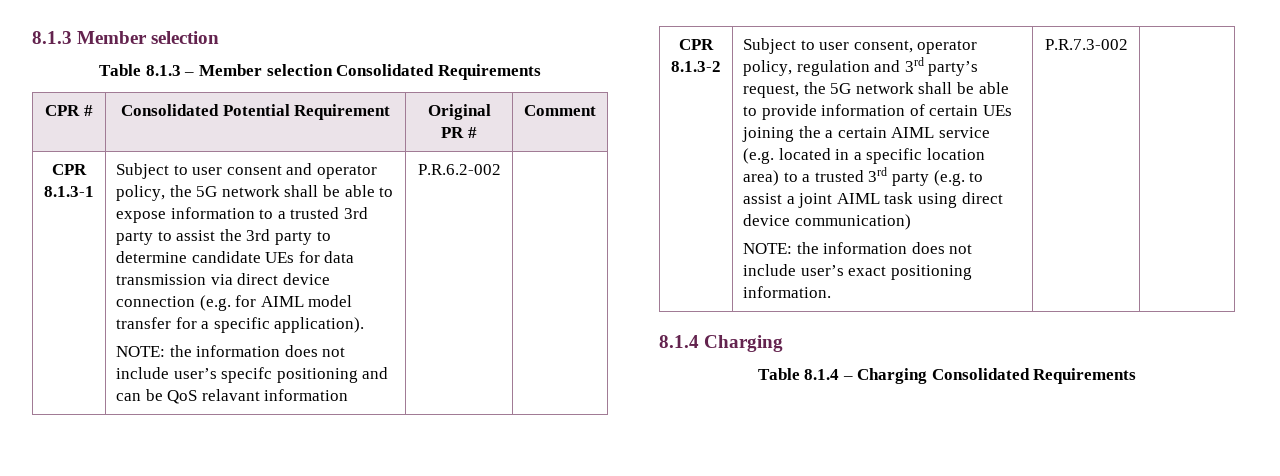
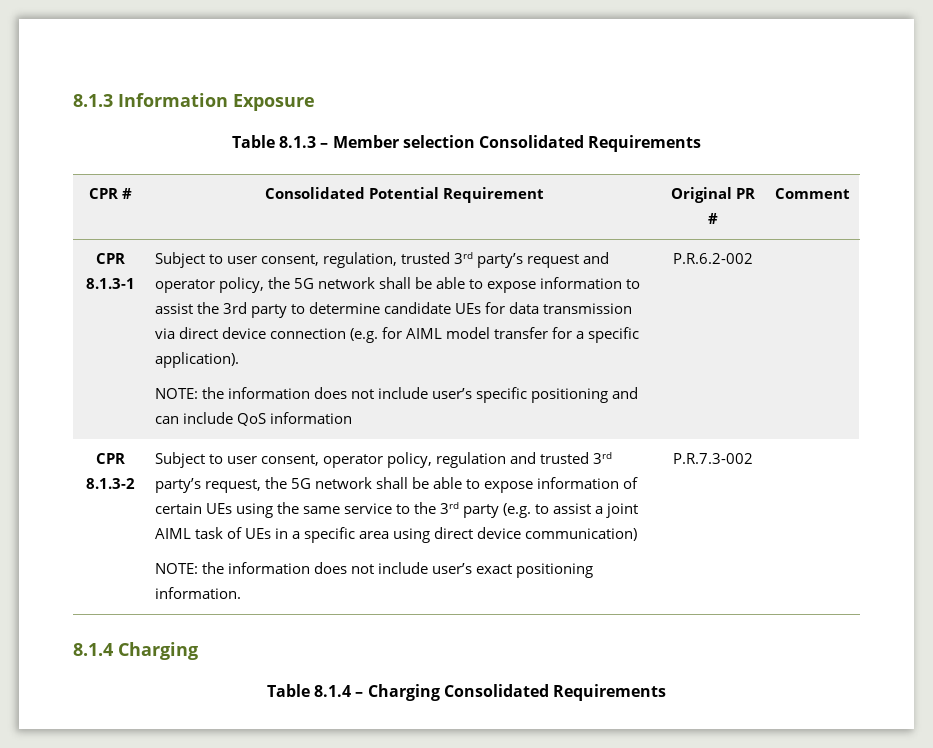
- 8.1.3 Member selection
+ 8.1.3 Information Exposure
- Subject to user consent and operator policy, the 5G network shall be able to expose information to a trusted 3rd party to assist the 3rd party to determine candidate UEs for data transmission via direct device connection (e.g. for AIML model transfer for a specific application).
+ Subject to user consent, regulation, trusted 3rd party’s request and operator policy, the 5G network shall be able to expose information to assist the 3rd party to determine candidate UEs for data transmission via direct device connection (e.g. for AIML model transfer for a specific application).
- NOTE: the information does not include user’s specifc positioning and can be QoS relavant information
+ NOTE: the information does not include user’s specific positioning and can include QoS information
- Subject to user consent, operator policy, regulation and 3rd party’s request, the 5G network shall be able to provide information of certain UEs joining the a certain AIML service (e.g. located in a specific location area) to a trusted 3rd party (e.g. to assist a joint AIML task using direct device communication)
+ Subject to user consent, operator policy, regulation and trusted 3rd party’s request, the 5G network shall be able to expose information of certain UEs using the same service to the 3rd party (e.g. to assist a joint AIML task of UEs in a specific area using direct device communication)

